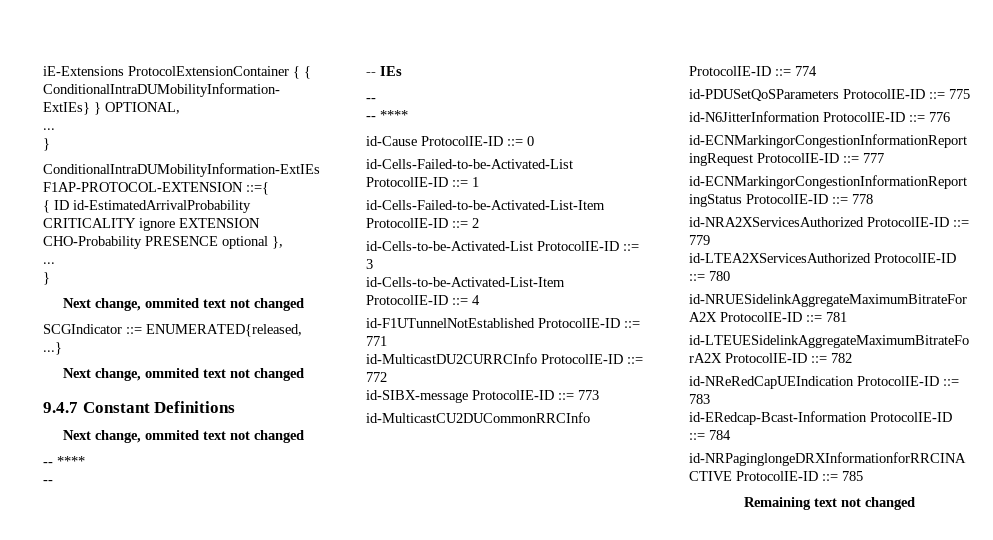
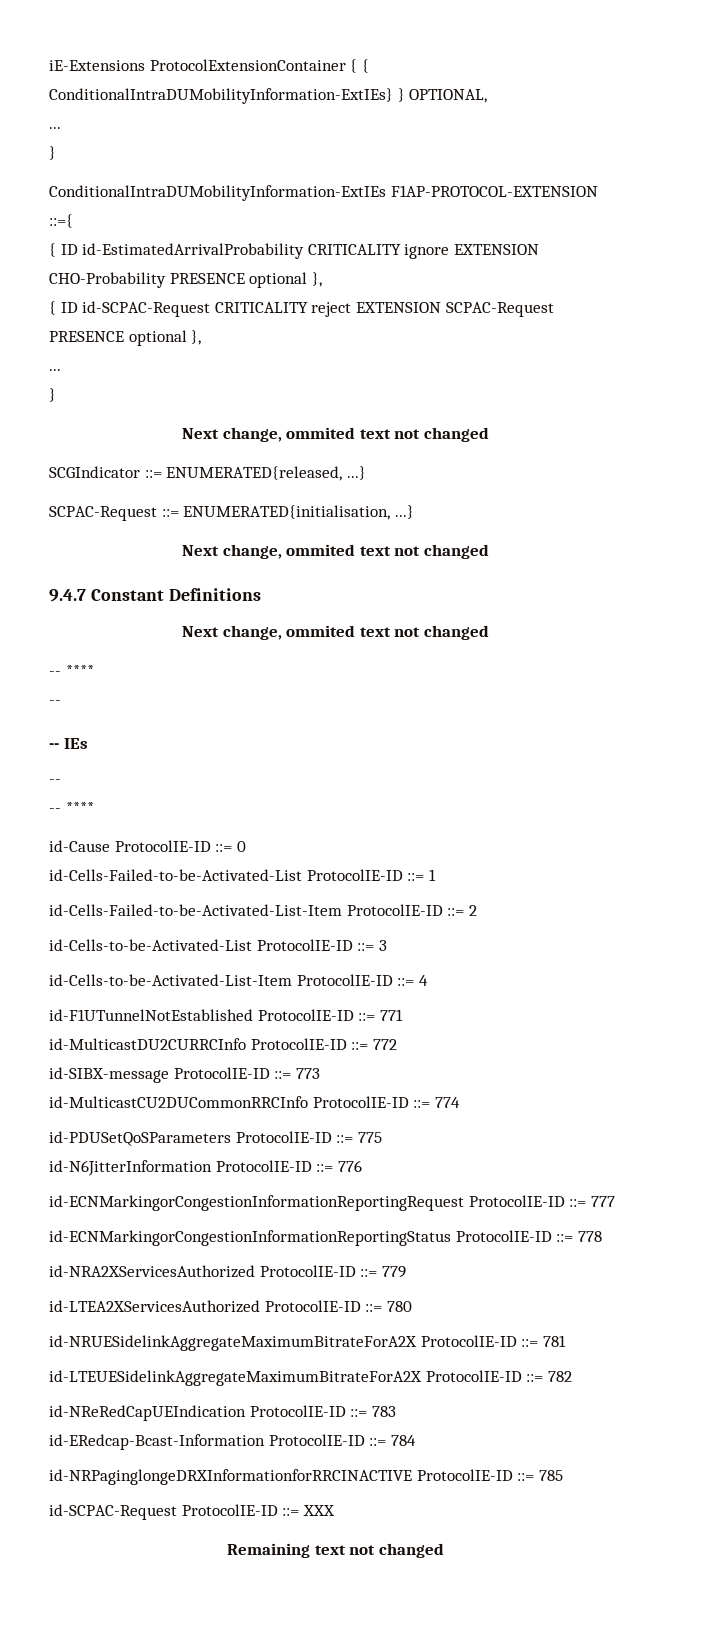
+ { ID id-SCPAC-Request CRITICALITY reject EXTENSION SCPAC-Request PRESENCE optional },
+ SCPAC-Request ::= ENUMERATED{initialisation, ...}
+ id-SCPAC-Request ProtocolIE-ID ::= XXX

